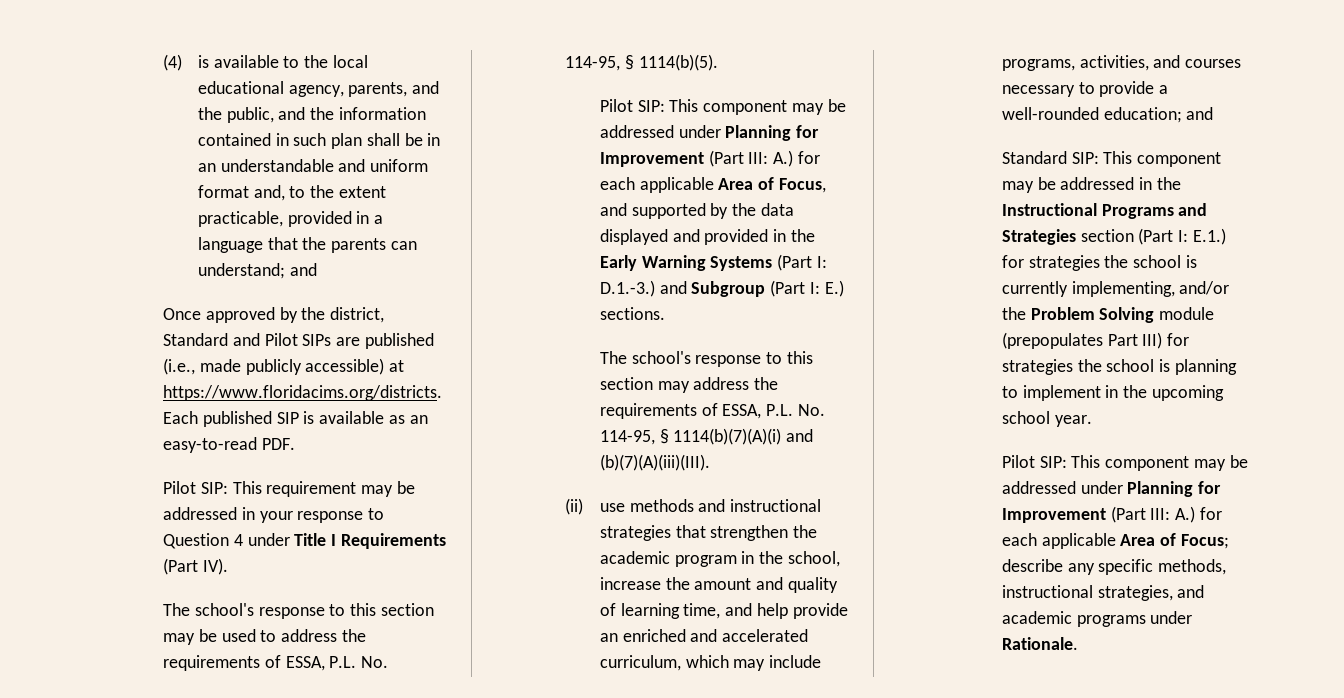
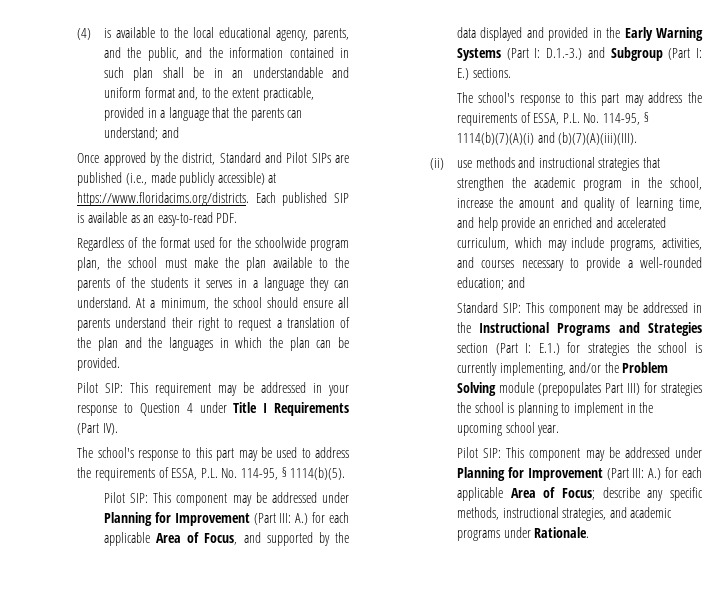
+ Regardless of the format used for the schoolwide program plan, the school must make the plan available to the parents of the students it serves in a language they can understand. At a minimum, the school should ensure all parents understand their right to request a translation of the plan and the languages in which the plan can be provided.
- The school's response to this section may be used to address the requirements of ESSA, P.L. No. 114-95, § 1114(b)(5).
+ The school's response to this part may be used to address the requirements of ESSA, P.L. No. 114-95, § 1114(b)(5).
- The school's response to this section may address the requirements of ESSA, P.L. No. 114-95, § 1114(b)(7)(A)(i) and (b)(7)(A)(iii)(III).
+ The school's response to this part may address the requirements of ESSA, P.L. No. 114-95, § 1114(b)(7)(A)(i) and (b)(7)(A)(iii)(III).

